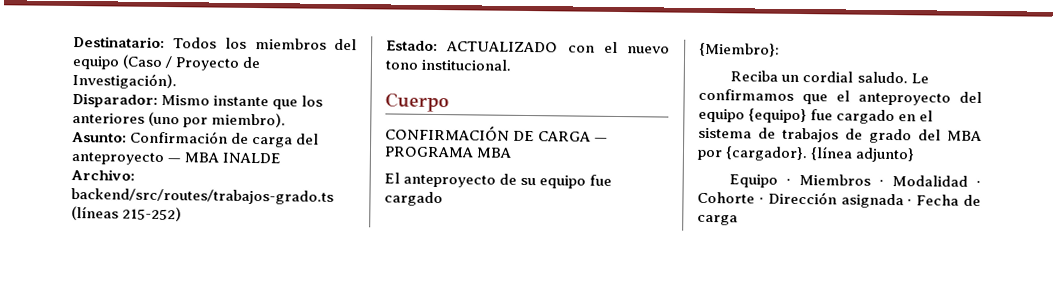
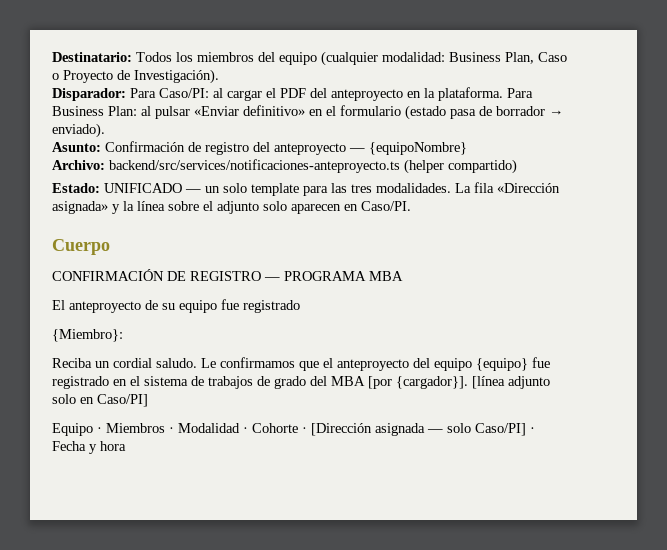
- Destinatario: Todos los miembros del equipo (Caso / Proyecto de Investigación).
- Disparador: Mismo instante que los anteriores (uno por miembro).
+ Destinatario: Todos los miembros del equipo (cualquier modalidad: Business Plan, Caso o Proyecto de Investigación).
+ Disparador: Para Caso/PI: al cargar el PDF del anteproyecto en la plataforma. Para Business Plan: al pulsar «Enviar definitivo» en el formulario (estado pasa de borrador → enviado).
- Asunto: Confirmación de carga del anteproyecto — MBA INALDE
+ Asunto: Confirmación de registro del anteproyecto — {equipoNombre}
- Archivo: backend/src/routes/trabajos-grado.ts (líneas 215-252)
- Estado: ACTUALIZADO con el nuevo tono institucional.
+ Archivo: backend/src/services/notificaciones-anteproyecto.ts (helper compartido)
+ Estado: UNIFICADO — un solo template para las tres modalidades. La fila «Dirección asignada» y la línea sobre el adjunto solo aparecen en Caso/PI.
- CONFIRMACIÓN DE CARGA — PROGRAMA MBA
+ CONFIRMACIÓN DE REGISTRO — PROGRAMA MBA
- El anteproyecto de su equipo fue cargado
+ El anteproyecto de su equipo fue registrado
- Le confirmamos que el anteproyecto del equipo {equipo} fue cargado en el sistema de trabajos de grado del MBA por {cargador}. {línea adjunto}
+ Le confirmamos que el anteproyecto del equipo {equipo} fue registrado en el sistema de trabajos de grado del MBA [por {cargador}]. [línea adjunto solo en Caso/PI]
- Equipo · Miembros · Modalidad · Cohorte · Dirección asignada · Fecha de carga
+ Equipo · Miembros · Modalidad · Cohorte · [Dirección asignada — solo Caso/PI] · Fecha y hora

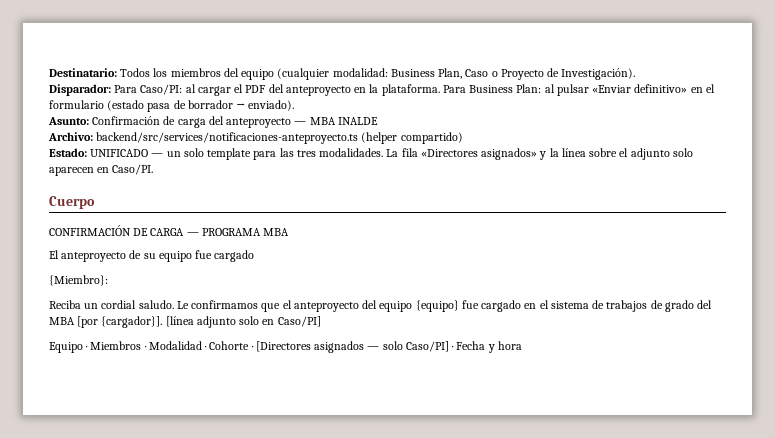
- Asunto: Confirmación de registro del anteproyecto — {equipoNombre}
+ Asunto: Confirmación de carga del anteproyecto — MBA INALDE
- La fila «Dirección asignada» y la línea sobre el adjunto solo aparecen en Caso/PI.
+ La fila «Directores asignados» y la línea sobre el adjunto solo aparecen en Caso/PI.
- CONFIRMACIÓN DE REGISTRO — PROGRAMA MBA
+ CONFIRMACIÓN DE CARGA — PROGRAMA MBA
- El anteproyecto de su equipo fue registrado
+ El anteproyecto de su equipo fue cargado
- Le confirmamos que el anteproyecto del equipo {equipo} fue registrado en el sistema de trabajos de grado del MBA [por {cargador}].
+ Le confirmamos que el anteproyecto del equipo {equipo} fue cargado en el sistema de trabajos de grado del MBA [por {cargador}].
- Equipo · Miembros · Modalidad · Cohorte · [Dirección asignada — solo Caso/PI] · Fecha y hora
+ Equipo · Miembros · Modalidad · Cohorte · [Directores asignados — solo Caso/PI] · Fecha y hora

